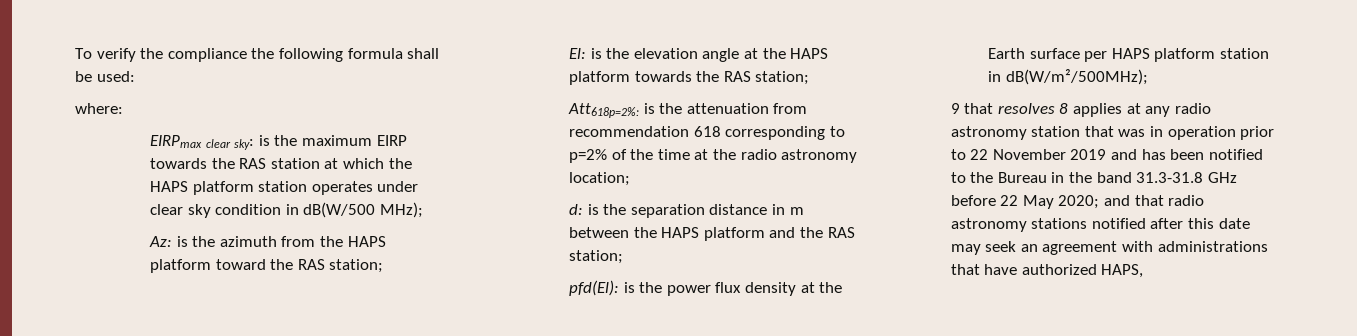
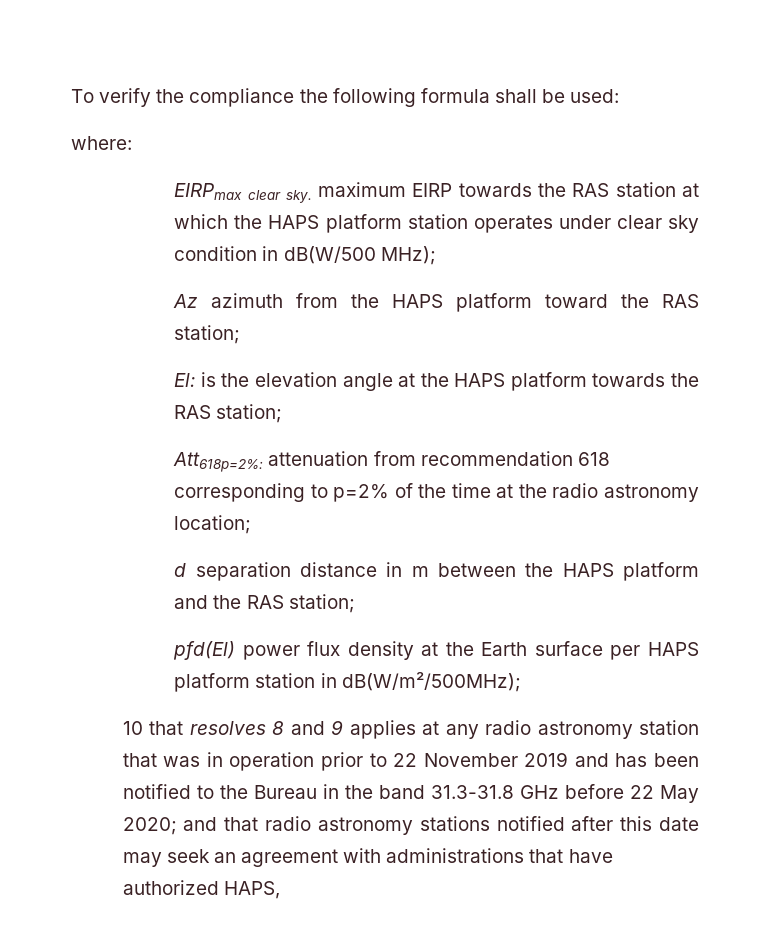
- EIRPmax clear sky: is the maximum EIRP towards the RAS station at which the HAPS platform station operates under clear sky condition in dB(W/500 MHz);
+ EIRPmax clear sky. maximum EIRP towards the RAS station at which the HAPS platform station operates under clear sky condition in dB(W/500 MHz);
- Az: is the azimuth from the HAPS platform toward the RAS station;
+ Az azimuth from the HAPS platform toward the RAS station;
- Att618p=2%: is the attenuation from recommendation 618 corresponding to p=2% of the time at the radio astronomy location;
+ Att618p=2%: attenuation from recommendation 618 corresponding to p=2% of the time at the radio astronomy location;
- d: is the separation distance in m between the HAPS platform and the RAS station;
+ d separation distance in m between the HAPS platform and the RAS station;
- pfd(El): is the power flux density at the Earth surface per HAPS platform station in dB(W/m²/500MHz);
+ pfd(El) power flux density at the Earth surface per HAPS platform station in dB(W/m²/500MHz);
- 9 that resolves 8 applies at any radio astronomy station that was in operation prior to 22 November 2019 and has been notified to the Bureau in the band 31.3-31.8 GHz before 22 May 2020; and that radio astronomy stations notified after this date may seek an agreement with administrations that have authorized HAPS,
+ 10 that resolves 8 and 9 applies at any radio astronomy station that was in operation prior to 22 November 2019 and has been notified to the Bureau in the band 31.3-31.8 GHz before 22 May 2020; and that radio astronomy stations notified after this date may seek an agreement with administrations that have authorized HAPS,

